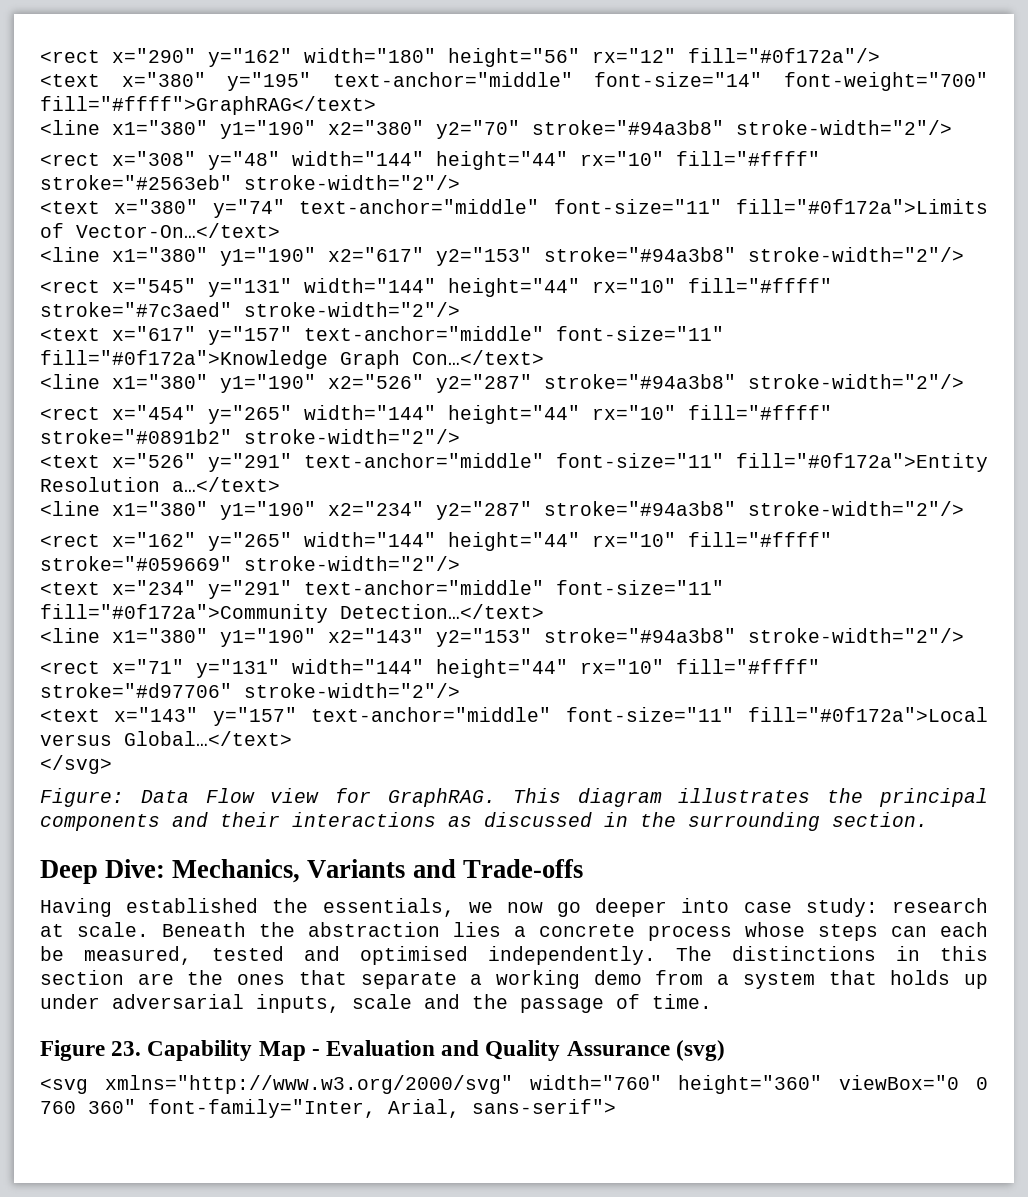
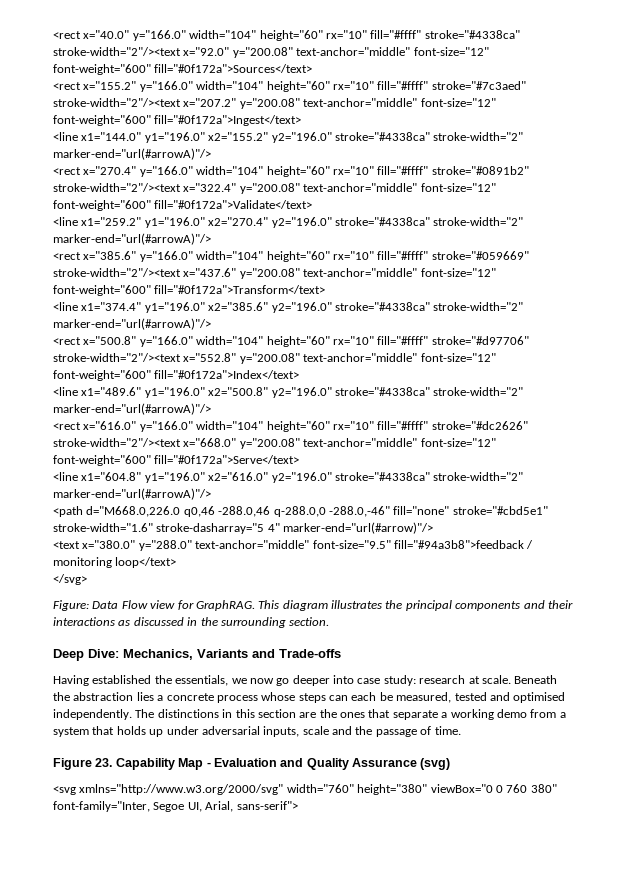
- <rect x="290" y="162" width="180" height="56" rx="12" fill="#0f172a"/>
- <text x="380" y="195" text-anchor="middle" font-size="14" font-weight="700" fill="#ffff">GraphRAG</text>
- <line x1="380" y1="190" x2="380" y2="70" stroke="#94a3b8" stroke-width="2"/>
- <rect x="308" y="48" width="144" height="44" rx="10" fill="#ffff" stroke="#2563eb" stroke-width="2"/>
- <text x="380" y="74" text-anchor="middle" font-size="11" fill="#0f172a">Limits of Vector-On…</text>
- <line x1="380" y1="190" x2="617" y2="153" stroke="#94a3b8" stroke-width="2"/>
- <rect x="545" y="131" width="144" height="44" rx="10" fill="#ffff" stroke="#7c3aed" stroke-width="2"/>
- <text x="617" y="157" text-anchor="middle" font-size="11" fill="#0f172a">Knowledge Graph Con…</text>
- <line x1="380" y1="190" x2="526" y2="287" stroke="#94a3b8" stroke-width="2"/>
- <rect x="454" y="265" width="144" height="44" rx="10" fill="#ffff" stroke="#0891b2" stroke-width="2"/>
- <text x="526" y="291" text-anchor="middle" font-size="11" fill="#0f172a">Entity Resolution a…</text>
- <line x1="380" y1="190" x2="234" y2="287" stroke="#94a3b8" stroke-width="2"/>
- <rect x="162" y="265" width="144" height="44" rx="10" fill="#ffff" stroke="#059669" stroke-width="2"/>
- <text x="234" y="291" text-anchor="middle" font-size="11" fill="#0f172a">Community Detection…</text>
- <line x1="380" y1="190" x2="143" y2="153" stroke="#94a3b8" stroke-width="2"/>
- <rect x="71" y="131" width="144" height="44" rx="10" fill="#ffff" stroke="#d97706" stroke-width="2"/>
- <text x="143" y="157" text-anchor="middle" font-size="11" fill="#0f172a">Local versus Global…</text>
+ <rect x="40.0" y="166.0" width="104" height="60" rx="10" fill="#ffff" stroke="#4338ca" stroke-width="2"/><text x="92.0" y="200.08" text-anchor="middle" font-size="12" font-weight="600" fill="#0f172a">Sources</text>
+ <rect x="155.2" y="166.0" width="104" height="60" rx="10" fill="#ffff" stroke="#7c3aed" stroke-width="2"/><text x="207.2" y="200.08" text-anchor="middle" font-size="12" font-weight="600" fill="#0f172a">Ingest</text>
+ <line x1="144.0" y1="196.0" x2="155.2" y2="196.0" stroke="#4338ca" stroke-width="2" marker-end="url(#arrowA)"/>
+ <rect x="270.4" y="166.0" width="104" height="60" rx="10" fill="#ffff" stroke="#0891b2" stroke-width="2"/><text x="322.4" y="200.08" text-anchor="middle" font-size="12" font-weight="600" fill="#0f172a">Validate</text>
+ <line x1="259.2" y1="196.0" x2="270.4" y2="196.0" stroke="#4338ca" stroke-width="2" marker-end="url(#arrowA)"/>
+ <rect x="385.6" y="166.0" width="104" height="60" rx="10" fill="#ffff" stroke="#059669" stroke-width="2"/><text x="437.6" y="200.08" text-anchor="middle" font-size="12" font-weight="600" fill="#0f172a">Transform</text>
+ <line x1="374.4" y1="196.0" x2="385.6" y2="196.0" stroke="#4338ca" stroke-width="2" marker-end="url(#arrowA)"/>
+ <rect x="500.8" y="166.0" width="104" height="60" rx="10" fill="#ffff" stroke="#d97706" stroke-width="2"/><text x="552.8" y="200.08" text-anchor="middle" font-size="12" font-weight="600" fill="#0f172a">Index</text>
+ <line x1="489.6" y1="196.0" x2="500.8" y2="196.0" stroke="#4338ca" stroke-width="2" marker-end="url(#arrowA)"/>
+ <rect x="616.0" y="166.0" width="104" height="60" rx="10" fill="#ffff" stroke="#dc2626" stroke-width="2"/><text x="668.0" y="200.08" text-anchor="middle" font-size="12" font-weight="600" fill="#0f172a">Serve</text>
+ <line x1="604.8" y1="196.0" x2="616.0" y2="196.0" stroke="#4338ca" stroke-width="2" marker-end="url(#arrowA)"/>
+ <path d="M668.0,226.0 q0,46 -288.0,46 q-288.0,0 -288.0,-46" fill="none" stroke="#cbd5e1" stroke-width="1.6" stroke-dasharray="5 4" marker-end="url(#arrow)"/>
+ <text x="380.0" y="288.0" text-anchor="middle" font-size="9.5" fill="#94a3b8">feedback / monitoring loop</text>
- <svg xmlns="http://www.w3.org/2000/svg" width="760" height="360" viewBox="0 0 760 360" font-family="Inter, Arial, sans-serif">
+ <svg xmlns="http://www.w3.org/2000/svg" width="760" height="380" viewBox="0 0 760 380" font-family="Inter, Segoe UI, Arial, sans-serif">

